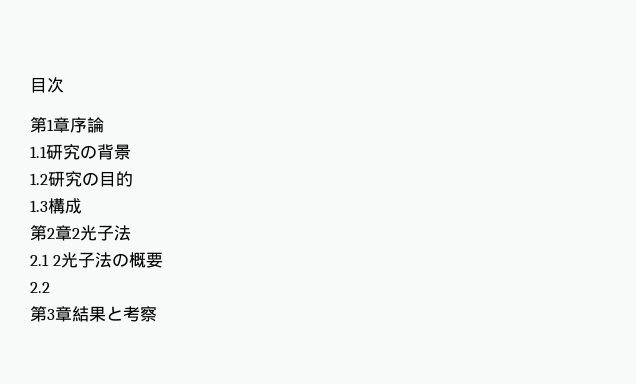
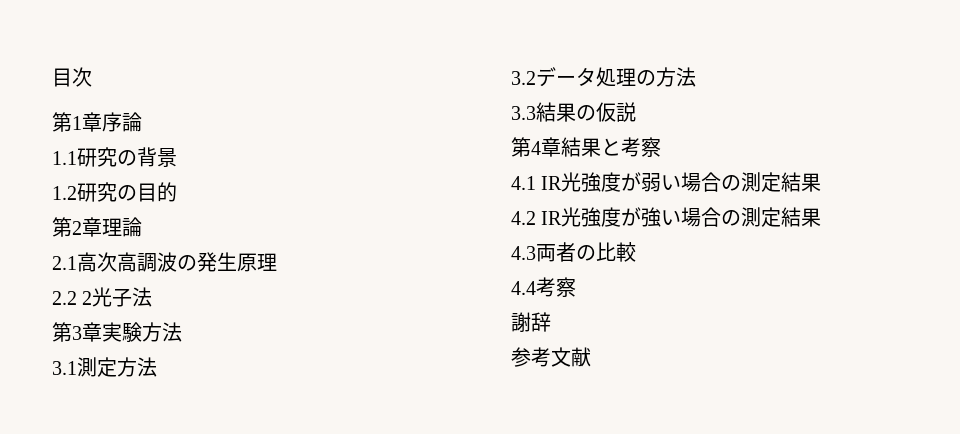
- 1.3構成
- 第2章2光子法
- 2.1 2光子法の概要
- 2.2
- 第3章結果と考察
+ 第2章理論
+ 2.1高次高調波の発生原理
+ 2.2 2光子法
+ 第3章実験方法
+ 3.1測定方法
+ 3.2データ処理の方法
+ 3.3結果の仮説
+ 第4章結果と考察
+ 4.1 IR光強度が弱い場合の測定結果
+ 4.2 IR光強度が強い場合の測定結果
+ 4.3両者の比較
+ 4.4考察
+ 謝辞
+ 参考文献

